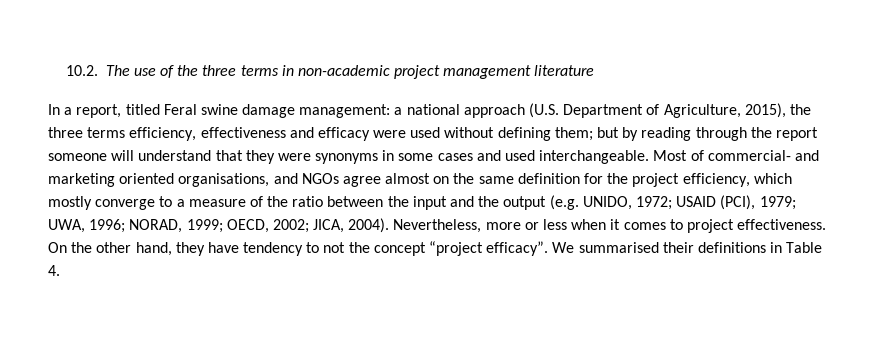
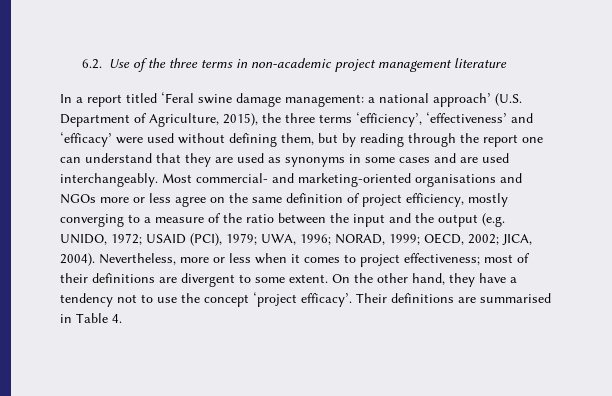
- 10.2. The use of the three terms in non-academic project management literature
+ 6.2. Use of the three terms in non-academic project management literature
- In a report, titled Feral swine damage management: a national approach (U.S. Department of Agriculture, 2015), the three terms efficiency, effectiveness and efficacy were used without defining them; but by reading through the report someone will understand that they were synonyms in some cases and used interchangeable. Most of commercial- and marketing oriented organisations, and NGOs agree almost on the same definition for the project efficiency, which mostly converge to a measure of the ratio between the input and the output (e.g. UNIDO, 1972; USAID (PCI), 1979; UWA, 1996; NORAD, 1999; OECD, 2002; JICA, 2004).
+ In a report titled ‘Feral swine damage management: a national approach’ (U.S. Department of Agriculture, 2015), the three terms ‘efficiency’, ‘effectiveness’ and ‘efficacy’ were used without defining them, but by reading through the report one can understand that they are used as synonyms in some cases and are used interchangeably. Most commercial- and marketing-oriented organisations and NGOs more or less agree on the same definition of project efficiency, mostly converging to a measure of the ratio between the input and the output (e.g. UNIDO, 1972; USAID (PCI), 1979; UWA, 1996; NORAD, 1999; OECD, 2002; JICA, 2004).
- Nevertheless, more or less when it comes to project effectiveness.
+ Nevertheless, more or less when it comes to project effectiveness; most of their definitions are divergent to some extent.
- On the other hand, they have tendency to not the concept “project efficacy”. We summarised their definitions in Table 4.
+ On the other hand, they have a tendency not to use the concept ‘project efficacy’. Their definitions are summarised in Table 4.

